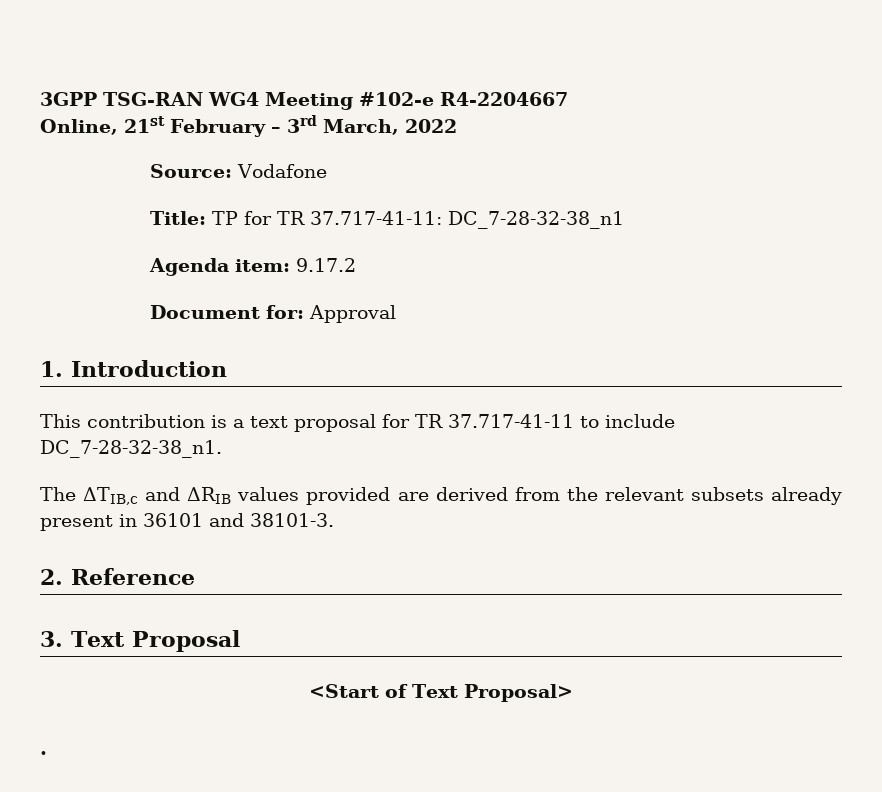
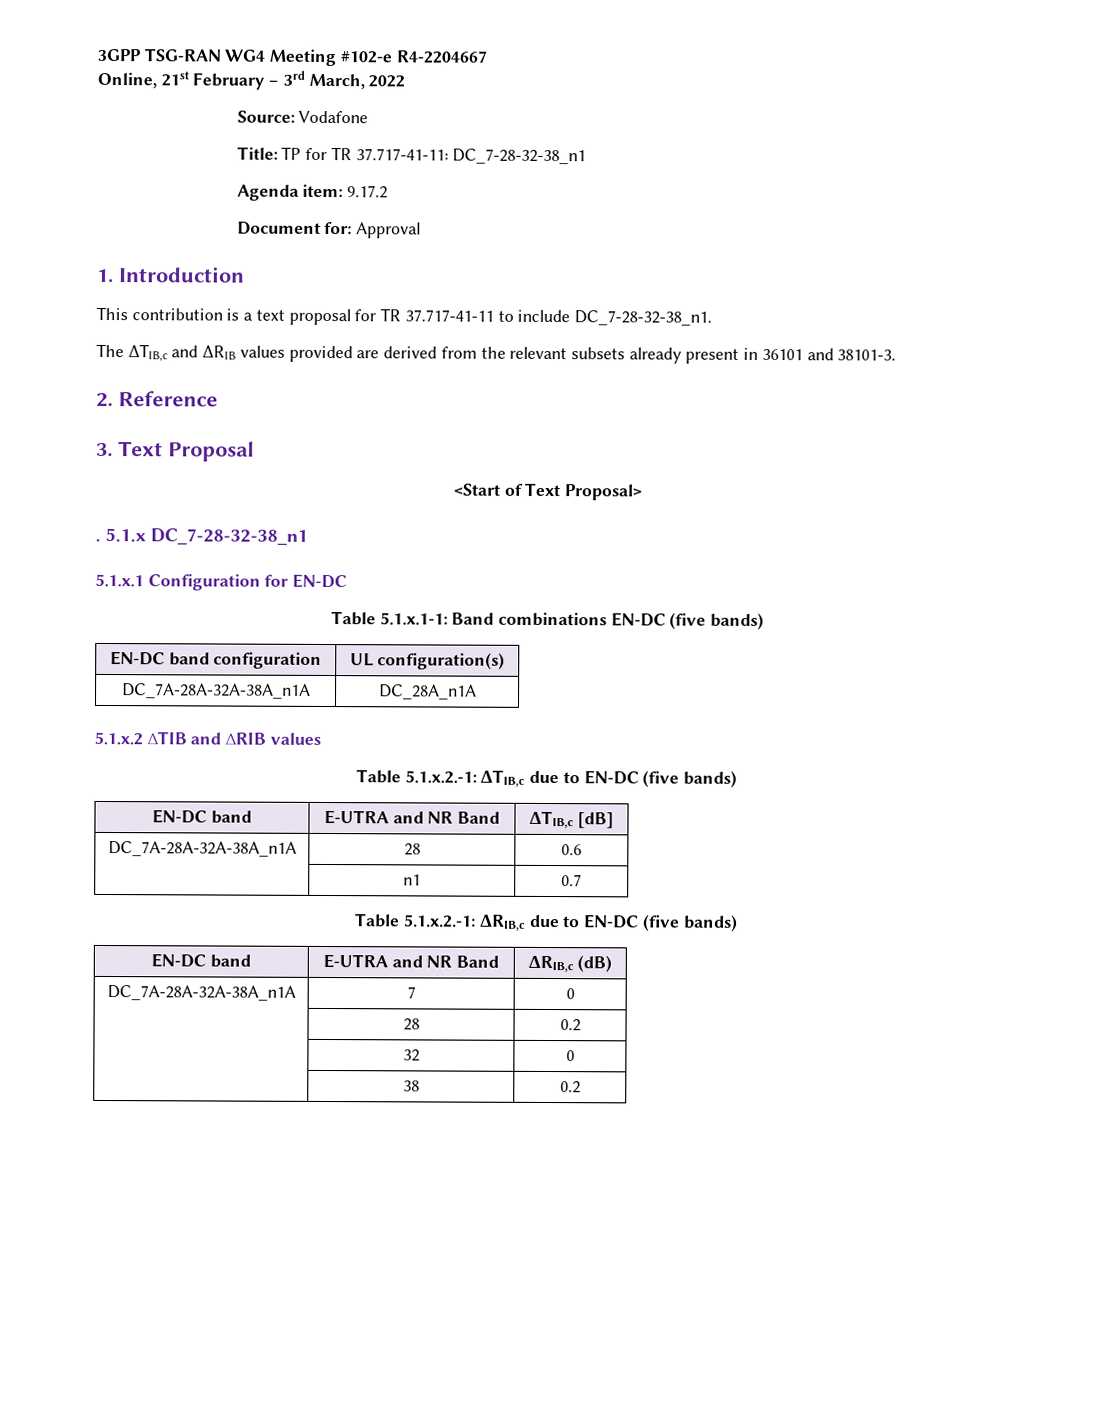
+ 5.1.x DC_7-28-32-38_n1
+ 5.1.x.1 Configuration for EN-DC
+ Table 5.1.x.1-1: Band combinations EN-DC (five bands)
+ EN-DC band configuration | UL configuration(s)
+ DC_7A-28A-32A-38A_n1A | DC_28A_n1A
+ 5.1.x.2 ∆TIB and ∆RIB values
+ Table 5.1.x.2.-1: ΔTIB,c due to EN-DC (five bands)
+ EN-DC band | E-UTRA and NR Band | ΔTIB,c [dB]
+ DC_7A-28A-32A-38A_n1A | 28 | 0.6
+ | n1 | 0.7
+ Table 5.1.x.2.-1: ΔRIB,c due to EN-DC (five bands)
+ EN-DC band | E-UTRA and NR Band | ΔRIB,c (dB)
+ DC_7A-28A-32A-38A_n1A | 7 | 0
+ | 28 | 0.2
+ | 32 | 0
+ | 38 | 0.2

